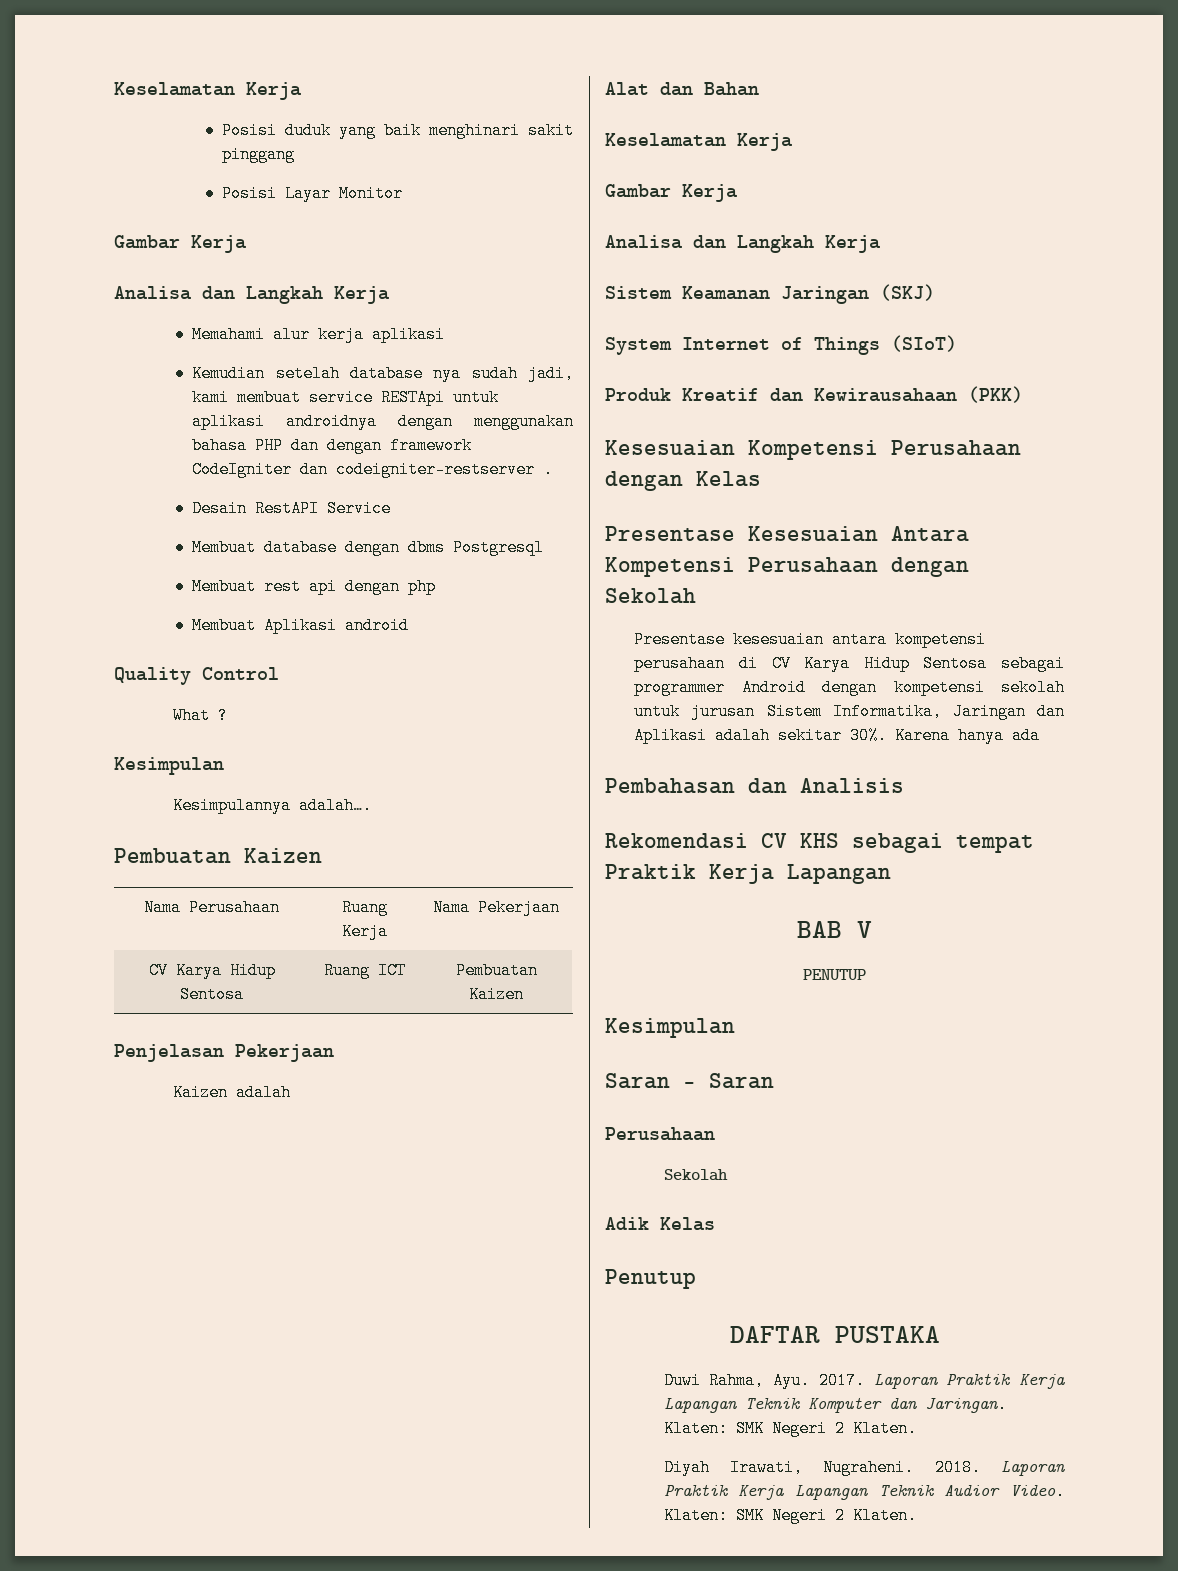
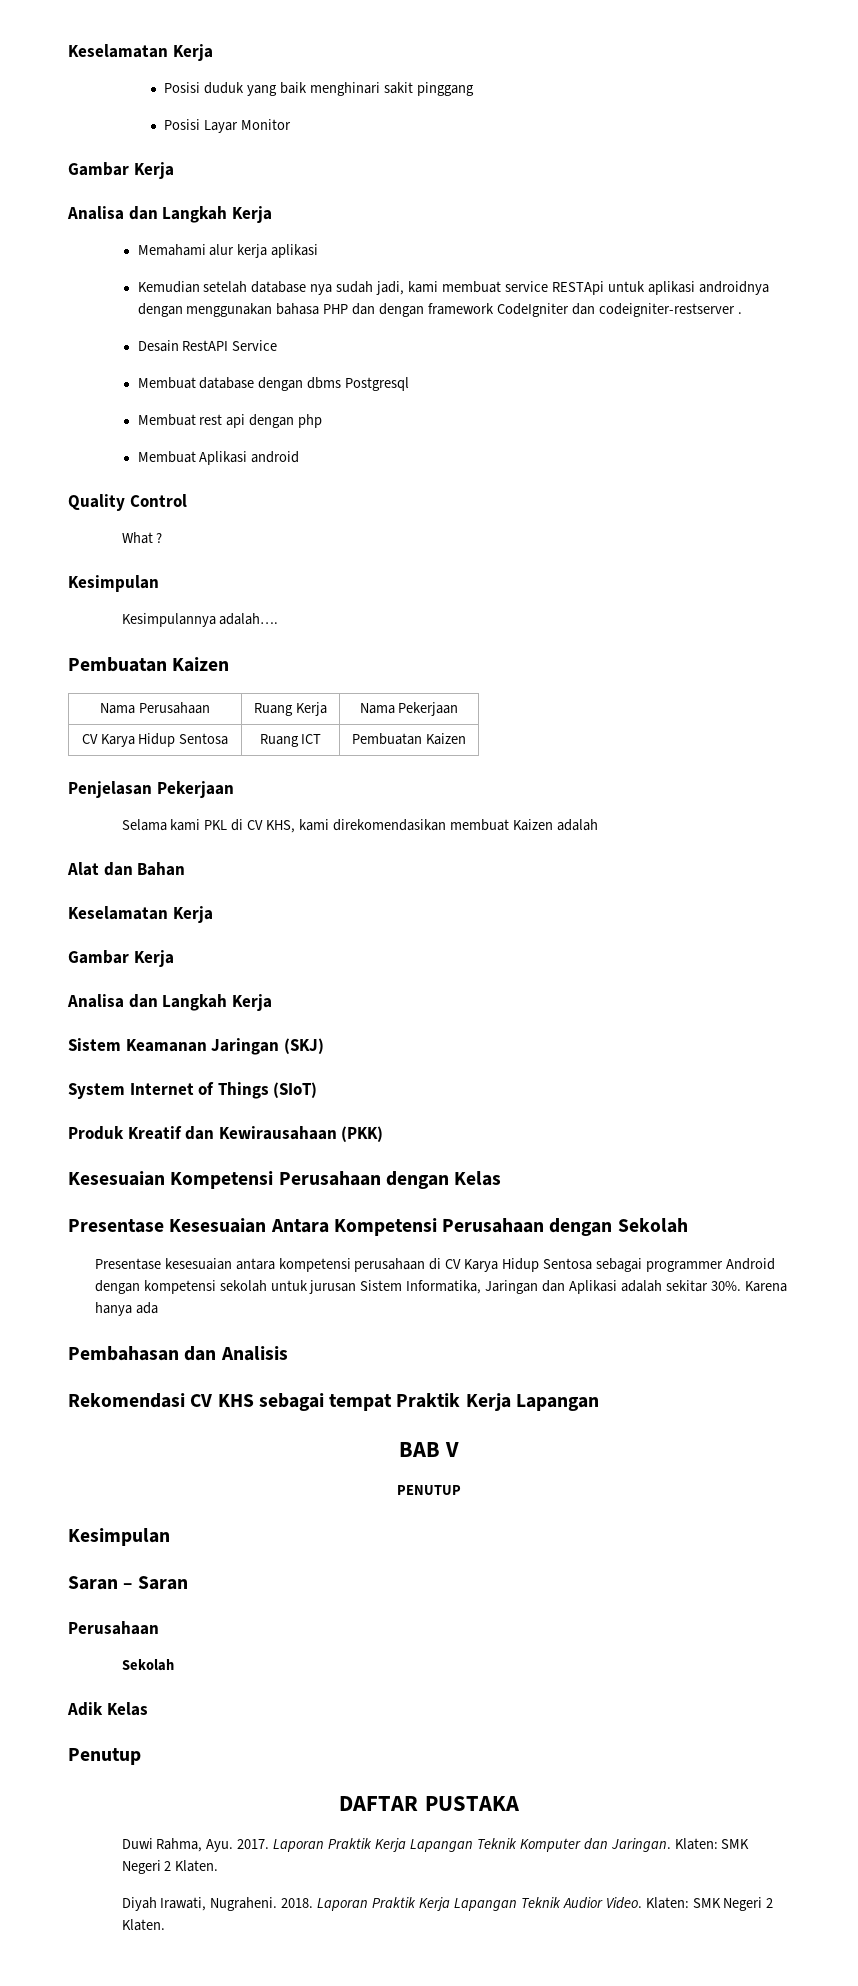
- Kaizen adalah
+ Selama kami PKL di CV KHS, kami direkomendasikan membuat Kaizen adalah

